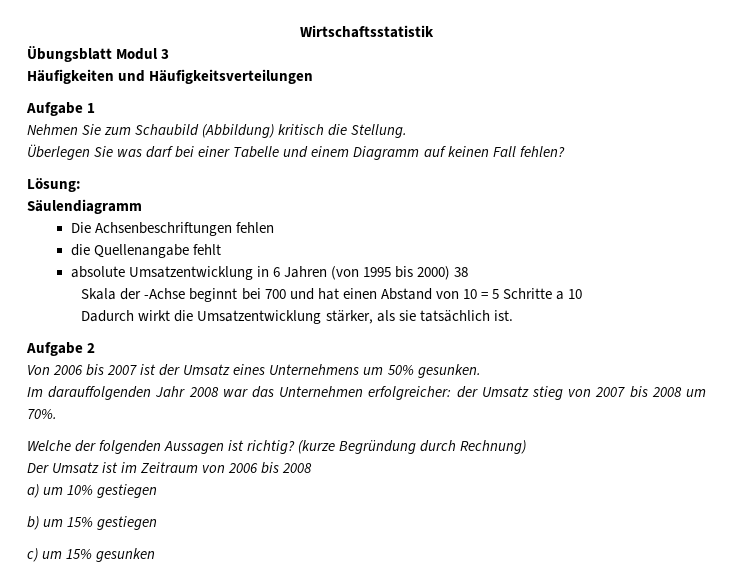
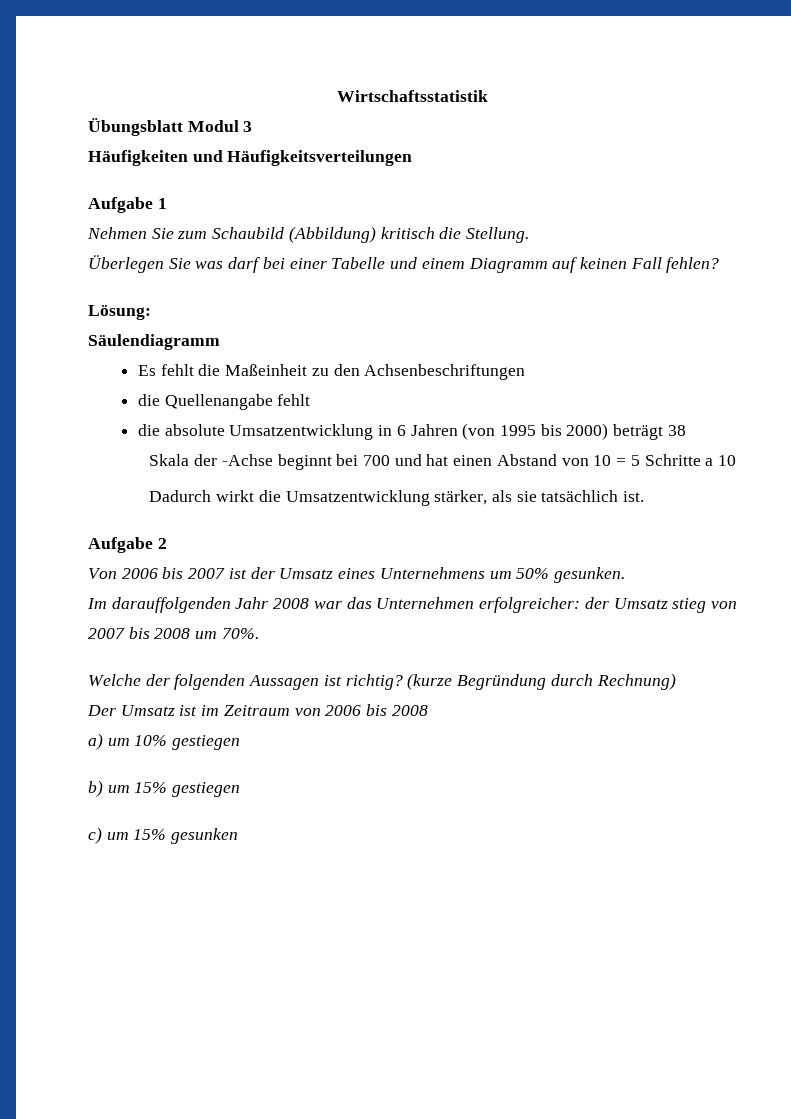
- Die Achsenbeschriftungen fehlen
+ Es fehlt die Maßeinheit zu den Achsenbeschriftungen
- absolute Umsatzentwicklung in 6 Jahren (von 1995 bis 2000) 38
+ die absolute Umsatzentwicklung in 6 Jahren (von 1995 bis 2000) beträgt 38

